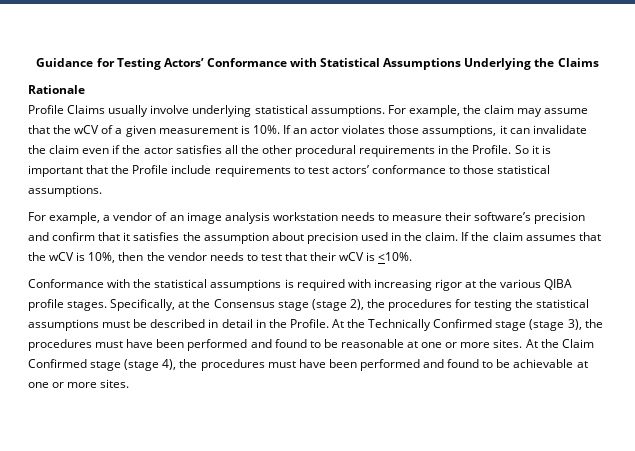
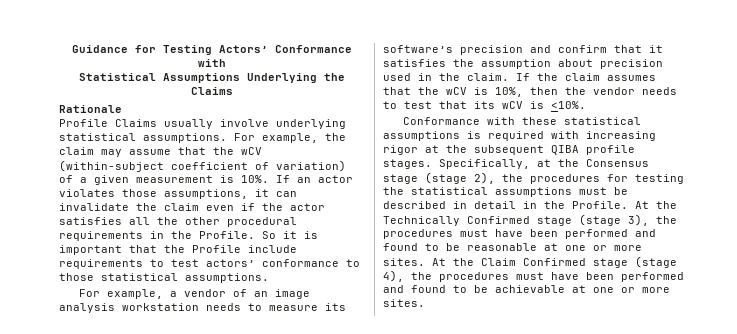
- Guidance for Testing Actors’ Conformance with Statistical Assumptions Underlying the Claims
+ Guidance for Testing Actors’ Conformance with
+ Statistical Assumptions Underlying the Claims
- For example, the claim may assume that the wCV of a given measurement is 10%.
+ For example, the claim may assume that the wCV (within-subject coefficient of variation) of a given measurement is 10%.
- For example, a vendor of an image analysis workstation needs to measure their software’s precision and confirm that it satisfies the assumption about precision used in the claim.
+ For example, a vendor of an image analysis workstation needs to measure its software’s precision and confirm that it satisfies the assumption about precision used in the claim.
- If the claim assumes that the wCV is 10%, then the vendor needs to test that their wCV is <10%.
+ If the claim assumes that the wCV is 10%, then the vendor needs to test that its wCV is <10%.
- Conformance with the statistical assumptions is required with increasing rigor at the various QIBA profile stages.
+ Conformance with these statistical assumptions is required with increasing rigor at the subsequent QIBA profile stages.

